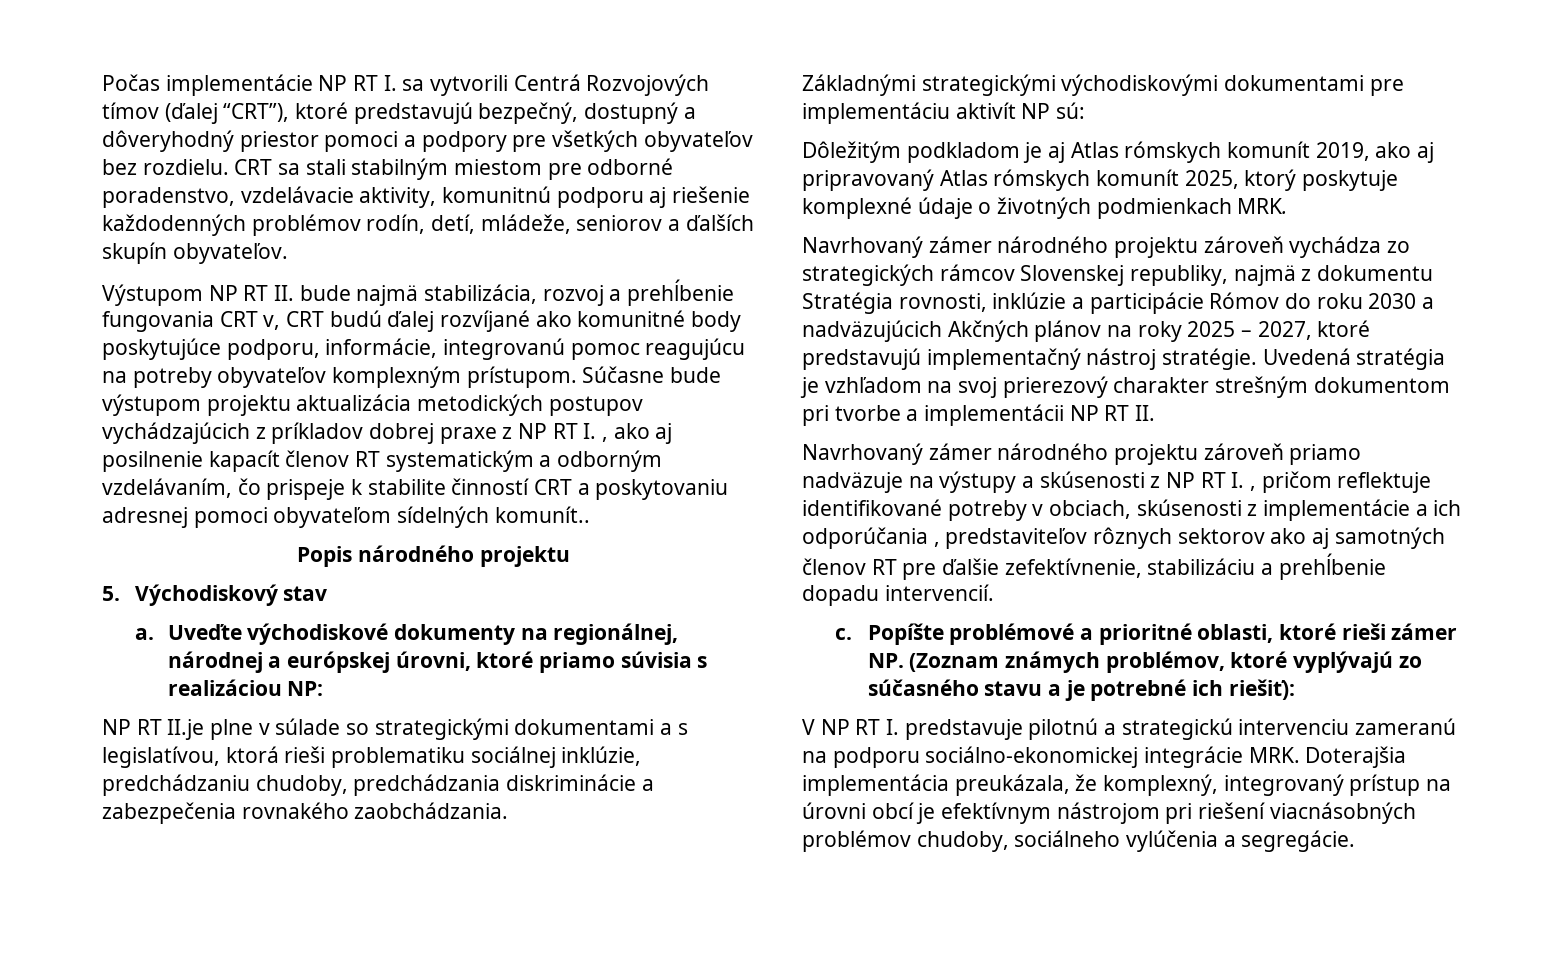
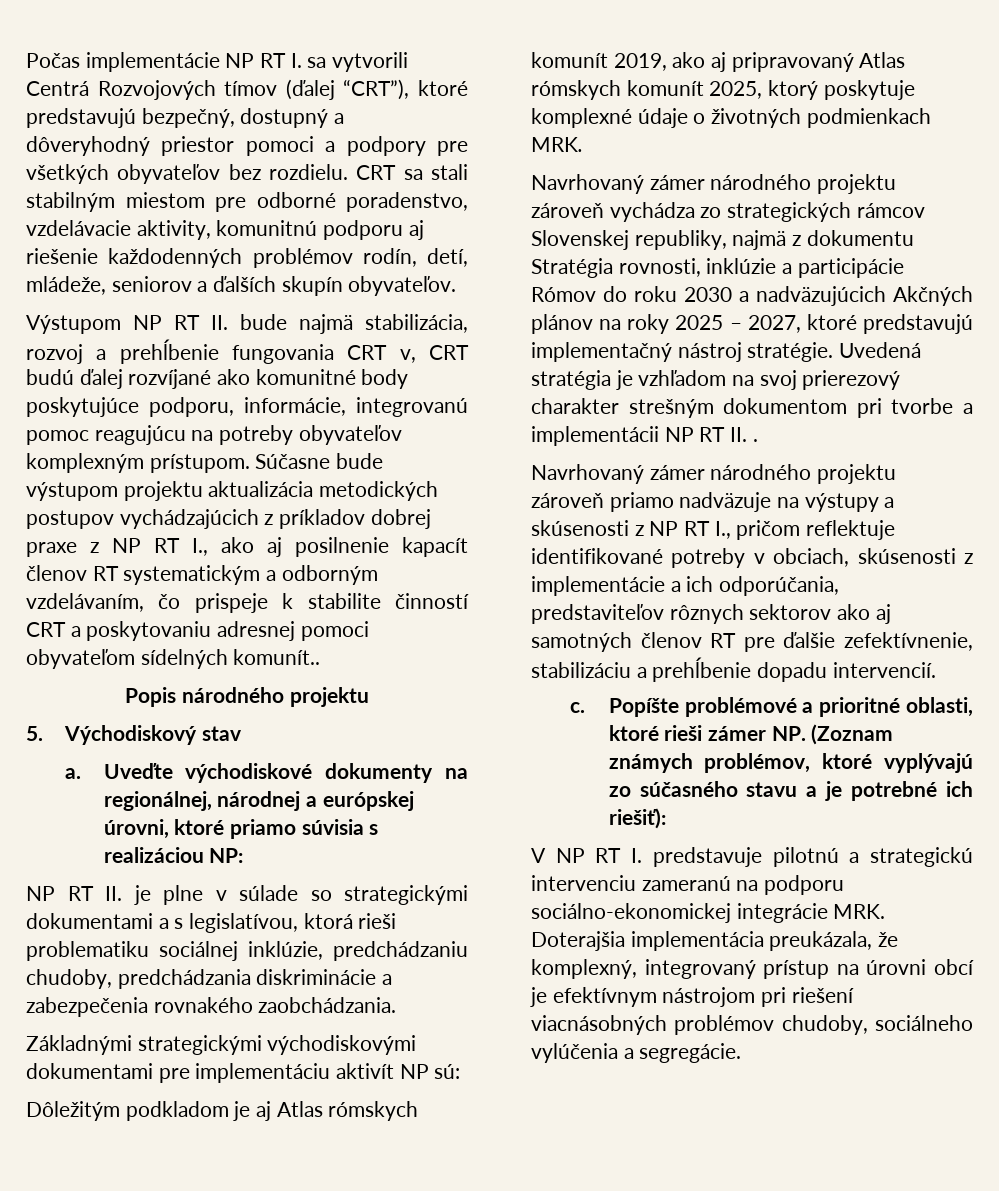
- Súčasne bude výstupom projektu aktualizácia metodických postupov vychádzajúcich z príkladov dobrej praxe z NP RT I. , ako aj posilnenie kapacít členov RT systematickým a odborným vzdelávaním, čo prispeje k stabilite činností CRT a poskytovaniu adresnej pomoci obyvateľom sídelných komunít..
+ Súčasne bude výstupom projektu aktualizácia metodických postupov vychádzajúcich z príkladov dobrej praxe z NP RT I., ako aj posilnenie kapacít členov RT systematickým a odborným vzdelávaním, čo prispeje k stabilite činností CRT a poskytovaniu adresnej pomoci obyvateľom sídelných komunít..
- NP RT II.je plne v súlade so strategickými dokumentami a s legislatívou, ktorá rieši problematiku sociálnej inklúzie, predchádzaniu chudoby, predchádzania diskriminácie a zabezpečenia rovnakého zaobchádzania.
+ NP RT II. je plne v súlade so strategickými dokumentami a s legislatívou, ktorá rieši problematiku sociálnej inklúzie, predchádzaniu chudoby, predchádzania diskriminácie a zabezpečenia rovnakého zaobchádzania.
- Uvedená stratégia je vzhľadom na svoj prierezový charakter strešným dokumentom pri tvorbe a implementácii NP RT II.
+ Uvedená stratégia je vzhľadom na svoj prierezový charakter strešným dokumentom pri tvorbe a implementácii NP RT II. .
- Navrhovaný zámer národného projektu zároveň priamo nadväzuje na výstupy a skúsenosti z NP RT I. , pričom reflektuje identifikované potreby v obciach, skúsenosti z implementácie a ich odporúčania , predstaviteľov rôznych sektorov ako aj samotných členov RT pre ďalšie zefektívnenie, stabilizáciu a prehĺbenie dopadu intervencií.
+ Navrhovaný zámer národného projektu zároveň priamo nadväzuje na výstupy a skúsenosti z NP RT I., pričom reflektuje identifikované potreby v obciach, skúsenosti z implementácie a ich odporúčania, predstaviteľov rôznych sektorov ako aj samotných členov RT pre ďalšie zefektívnenie, stabilizáciu a prehĺbenie dopadu intervencií.

